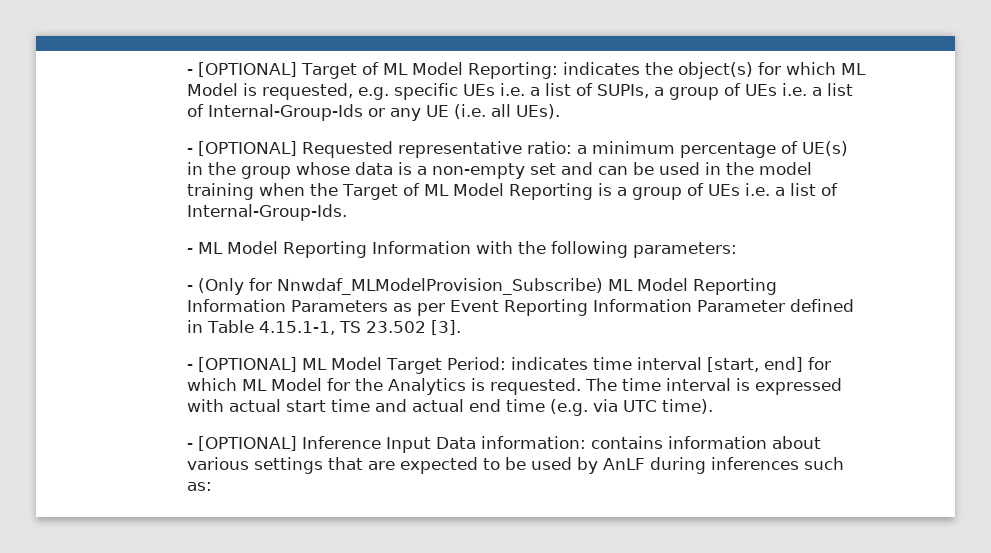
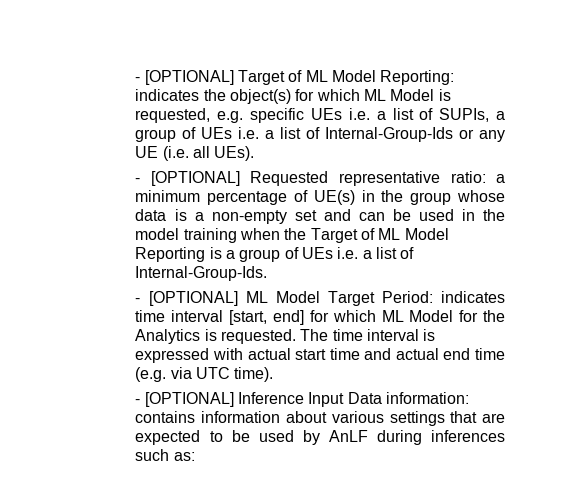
- - ML Model Reporting Information with the following parameters:
- - (Only for Nnwdaf_MLModelProvision_Subscribe) ML Model Reporting Information Parameters as per Event Reporting Information Parameter defined in Table 4.15.1-1, TS 23.502 [3].

